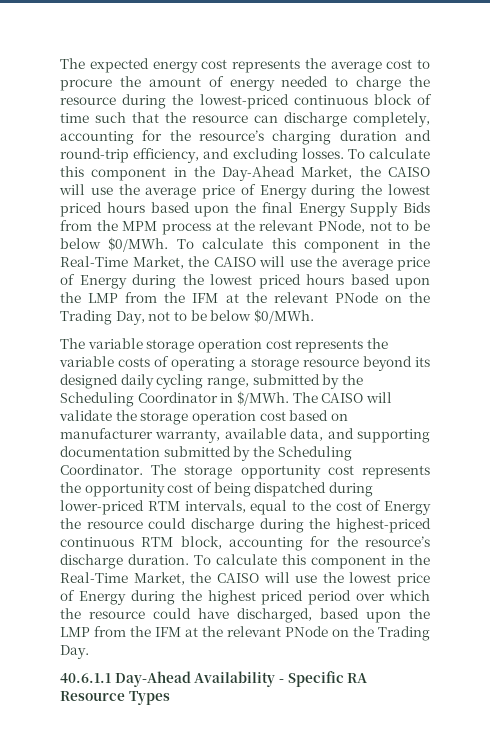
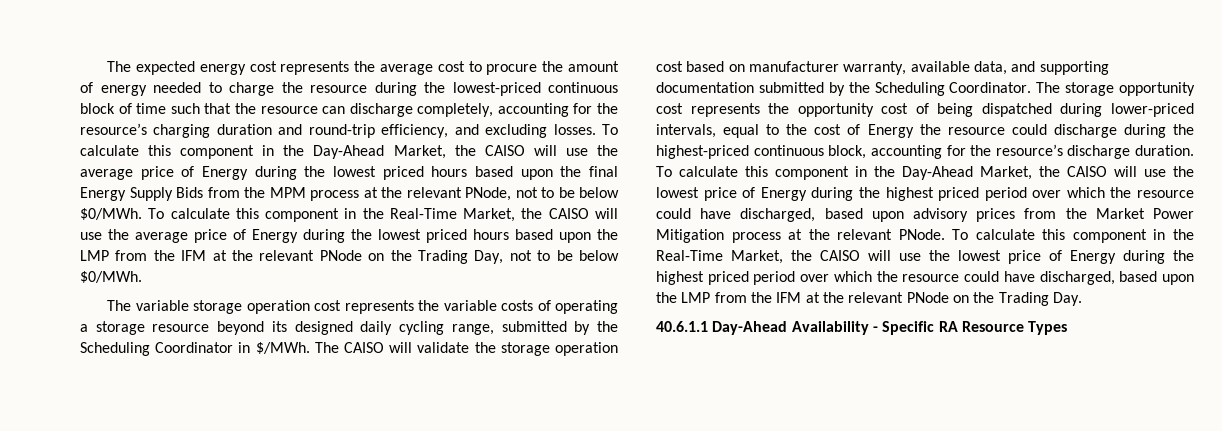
- The storage opportunity cost represents the opportunity cost of being dispatched during lower-priced RTM intervals, equal to the cost of Energy the resource could discharge during the highest-priced continuous RTM block, accounting for the resource’s discharge duration.
+ The storage opportunity cost represents the opportunity cost of being dispatched during lower-priced intervals, equal to the cost of Energy the resource could discharge during the highest-priced continuous block, accounting for the resource’s discharge duration.
- To calculate this component in the Real-Time Market, the CAISO will use the lowest price of Energy during the highest priced period over which the resource could have discharged, based upon the LMP from the IFM at the relevant PNode on the Trading Day.
+ To calculate this component in the Day-Ahead Market, the CAISO will use the lowest price of Energy during the highest priced period over which the resource could have discharged, based upon advisory prices from the Market Power Mitigation process at the relevant PNode. To calculate this component in the Real-Time Market, the CAISO will use the lowest price of Energy during the highest priced period over which the resource could have discharged, based upon the LMP from the IFM at the relevant PNode on the Trading Day.

